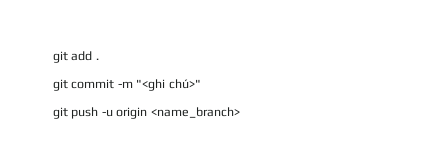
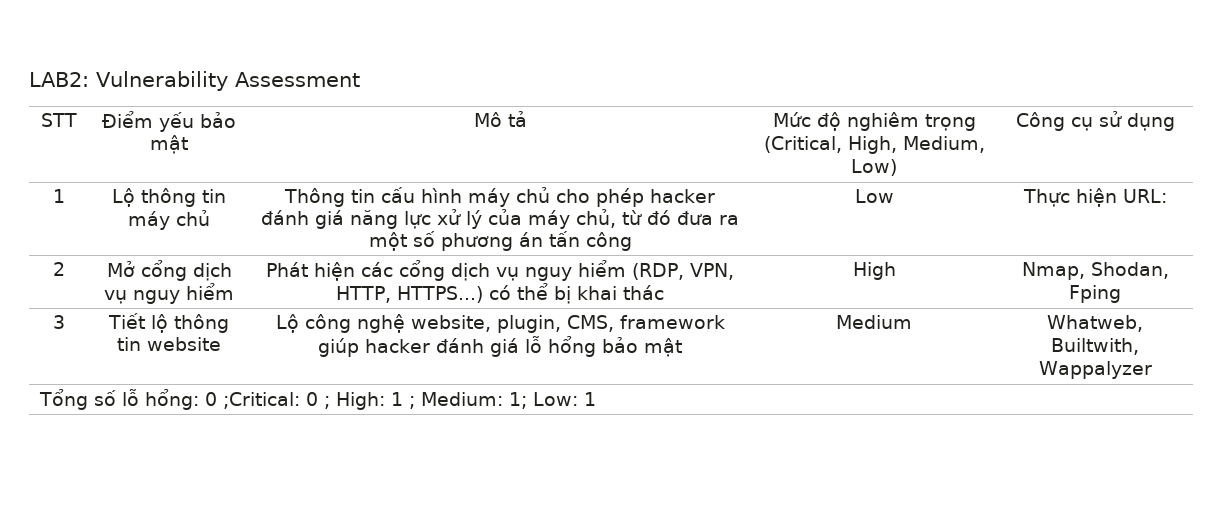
- git add .
- git commit -m "<ghi chú>"
- git push -u origin <name_branch>
+ LAB2: Vulnerability Assessment
+ STT | Điểm yếu bảo mật | Mô tả | Mức độ nghiêm trọng (Critical, High, Medium, Low) | Công cụ sử dụng
+ 1 | Lộ thông tin máy chủ | Thông tin cấu hình máy chủ cho phép hacker đánh giá năng lực xử lý của máy chủ, từ đó đưa ra một số phương án tấn công | Low | Thực hiện URL:
+ 2 | Mở cổng dịch vụ nguy hiểm | Phát hiện các cổng dịch vụ nguy hiểm (RDP, VPN, HTTP, HTTPS...) có thể bị khai thác | High | Nmap, Shodan, Fping
+ 3 | Tiết lộ thông tin website | Lộ công nghệ website, plugin, CMS, framework giúp hacker đánh giá lỗ hổng bảo mật | Medium | Whatweb, Builtwith, Wappalyzer
+ Tổng số lỗ hổng: 0 ;Critical: 0 ; High: 1 ; Medium: 1; Low: 1

